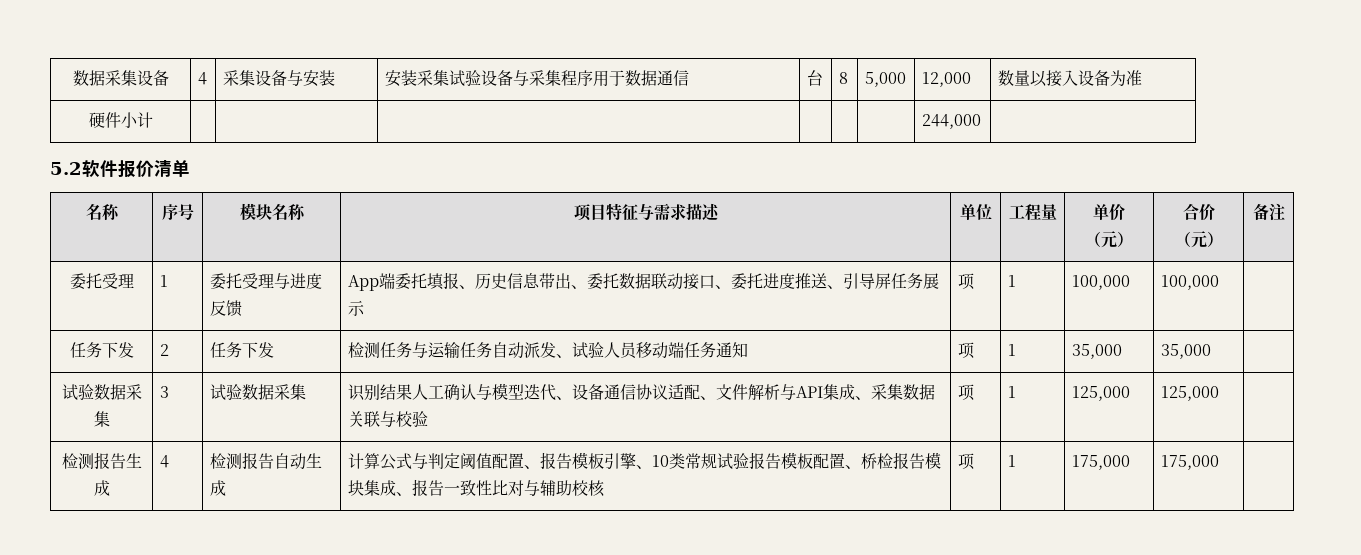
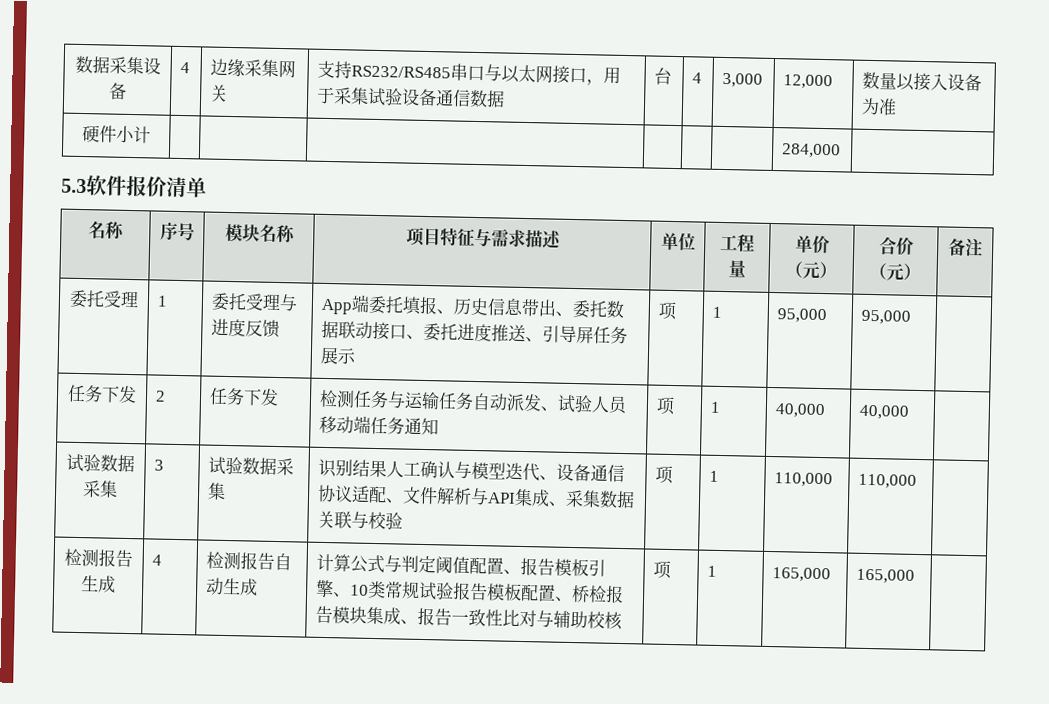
- 数据采集设备 | 4 | 采集设备与安装 | 安装采集试验设备与采集程序用于数据通信 | 台 | 8 | 5,000 | 12,000 | 数量以接入设备为准
+ 数据采集设备 | 4 | 边缘采集网关 | 支持RS232/RS485串口与以太网接口，用于采集试验设备通信数据 | 台 | 4 | 3,000 | 12,000 | 数量以接入设备为准
- 硬件小计 | | | | | | | 244,000 |
- 5.2软件报价清单
+ 硬件小计 | | | | | | | 284,000 |
+ 5.3软件报价清单
- 委托受理 | 1 | 委托受理与进度反馈 | App端委托填报、历史信息带出、委托数据联动接口、委托进度推送、引导屏任务展示 | 项 | 1 | 100,000 | 100,000 |
+ 委托受理 | 1 | 委托受理与进度反馈 | App端委托填报、历史信息带出、委托数据联动接口、委托进度推送、引导屏任务展示 | 项 | 1 | 95,000 | 95,000 |
- 任务下发 | 2 | 任务下发 | 检测任务与运输任务自动派发、试验人员移动端任务通知 | 项 | 1 | 35,000 | 35,000 |
+ 任务下发 | 2 | 任务下发 | 检测任务与运输任务自动派发、试验人员移动端任务通知 | 项 | 1 | 40,000 | 40,000 |
- 试验数据采集 | 3 | 试验数据采集 | 识别结果人工确认与模型迭代、设备通信协议适配、文件解析与API集成、采集数据关联与校验 | 项 | 1 | 125,000 | 125,000 |
+ 试验数据采集 | 3 | 试验数据采集 | 识别结果人工确认与模型迭代、设备通信协议适配、文件解析与API集成、采集数据关联与校验 | 项 | 1 | 110,000 | 110,000 |
- 检测报告生成 | 4 | 检测报告自动生成 | 计算公式与判定阈值配置、报告模板引擎、10类常规试验报告模板配置、桥检报告模块集成、报告一致性比对与辅助校核 | 项 | 1 | 175,000 | 175,000 |
+ 检测报告生成 | 4 | 检测报告自动生成 | 计算公式与判定阈值配置、报告模板引擎、10类常规试验报告模板配置、桥检报告模块集成、报告一致性比对与辅助校核 | 项 | 1 | 165,000 | 165,000 |

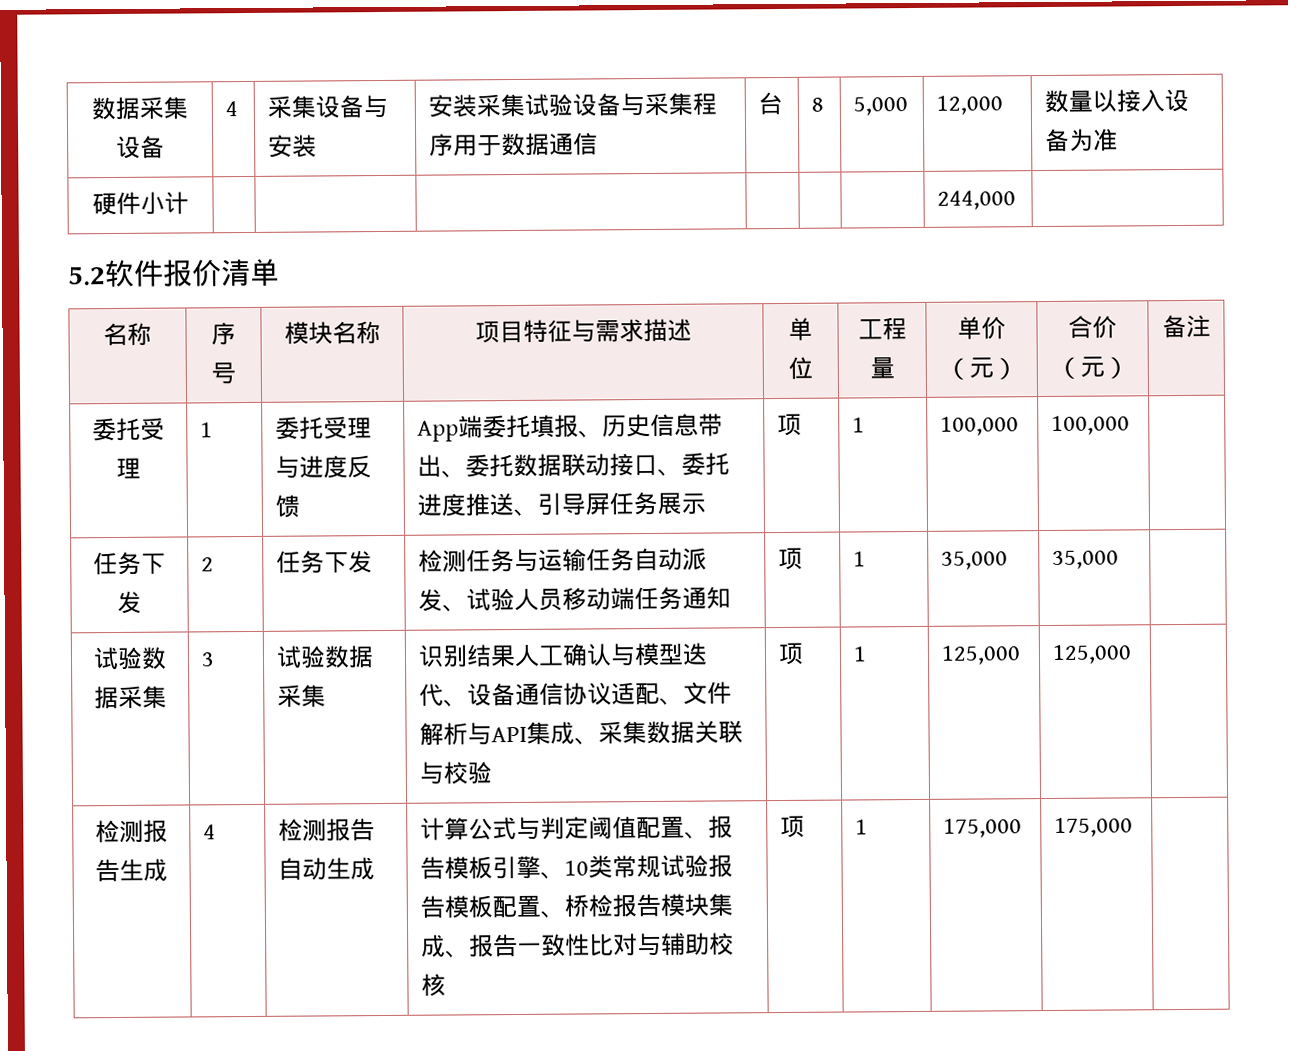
- 数据采集设备 | 4 | 边缘采集网关 | 支持RS232/RS485串口与以太网接口，用于采集试验设备通信数据 | 台 | 4 | 3,000 | 12,000 | 数量以接入设备为准
+ 数据采集设备 | 4 | 采集设备与安装 | 安装采集试验设备与采集程序用于数据通信 | 台 | 8 | 5,000 | 12,000 | 数量以接入设备为准
- 硬件小计 | | | | | | | 284,000 |
- 5.3软件报价清单
+ 硬件小计 | | | | | | | 244,000 |
+ 5.2软件报价清单
- 委托受理 | 1 | 委托受理与进度反馈 | App端委托填报、历史信息带出、委托数据联动接口、委托进度推送、引导屏任务展示 | 项 | 1 | 95,000 | 95,000 |
+ 委托受理 | 1 | 委托受理与进度反馈 | App端委托填报、历史信息带出、委托数据联动接口、委托进度推送、引导屏任务展示 | 项 | 1 | 100,000 | 100,000 |
- 任务下发 | 2 | 任务下发 | 检测任务与运输任务自动派发、试验人员移动端任务通知 | 项 | 1 | 40,000 | 40,000 |
+ 任务下发 | 2 | 任务下发 | 检测任务与运输任务自动派发、试验人员移动端任务通知 | 项 | 1 | 35,000 | 35,000 |
- 试验数据采集 | 3 | 试验数据采集 | 识别结果人工确认与模型迭代、设备通信协议适配、文件解析与API集成、采集数据关联与校验 | 项 | 1 | 110,000 | 110,000 |
+ 试验数据采集 | 3 | 试验数据采集 | 识别结果人工确认与模型迭代、设备通信协议适配、文件解析与API集成、采集数据关联与校验 | 项 | 1 | 125,000 | 125,000 |
- 检测报告生成 | 4 | 检测报告自动生成 | 计算公式与判定阈值配置、报告模板引擎、10类常规试验报告模板配置、桥检报告模块集成、报告一致性比对与辅助校核 | 项 | 1 | 165,000 | 165,000 |
+ 检测报告生成 | 4 | 检测报告自动生成 | 计算公式与判定阈值配置、报告模板引擎、10类常规试验报告模板配置、桥检报告模块集成、报告一致性比对与辅助校核 | 项 | 1 | 175,000 | 175,000 |

